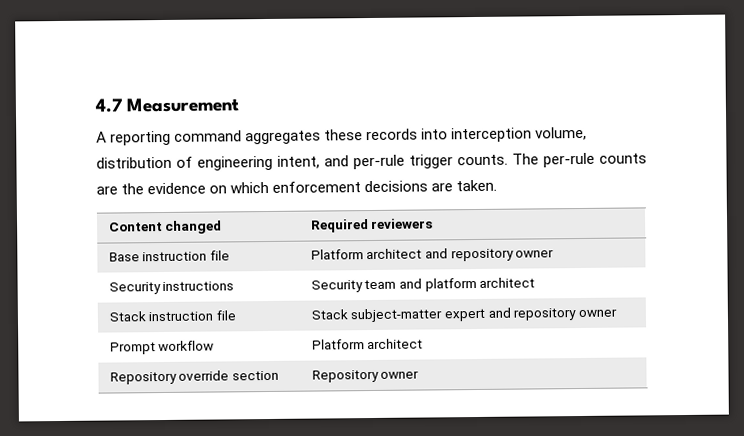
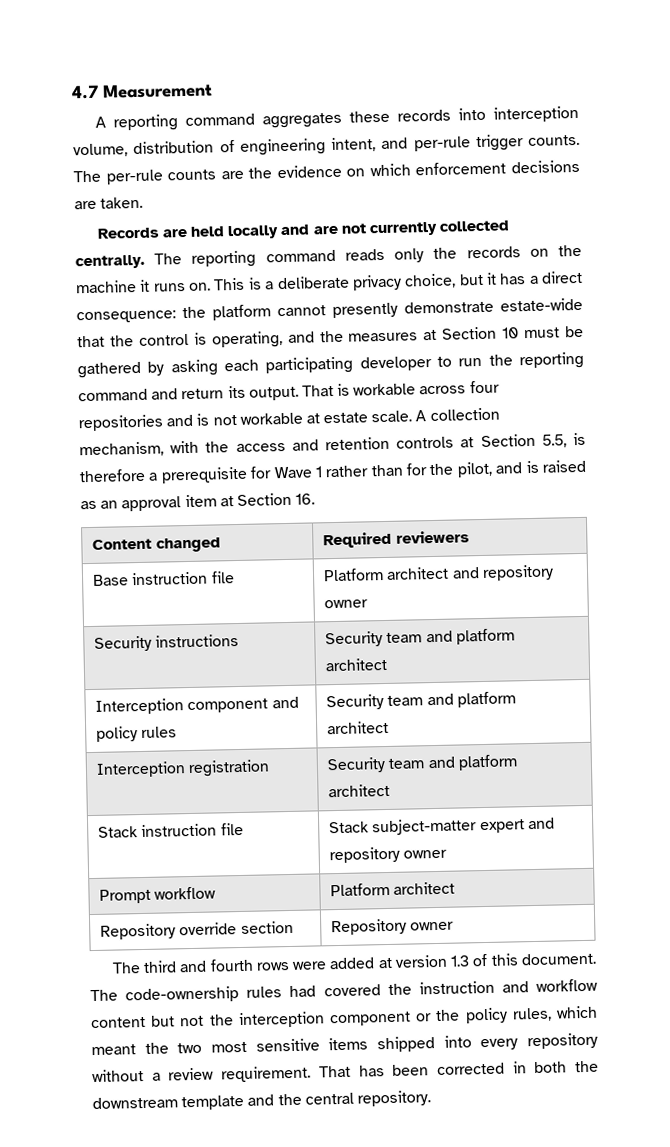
+ Records are held locally and are not currently collected centrally. The reporting command reads only the records on the machine it runs on. This is a deliberate privacy choice, but it has a direct consequence: the platform cannot presently demonstrate estate-wide that the control is operating, and the measures at Section 10 must be gathered by asking each participating developer to run the reporting command and return its output. That is workable across four repositories and is not workable at estate scale. A collection mechanism, with the access and retention controls at Section 5.5, is therefore a prerequisite for Wave 1 rather than for the pilot, and is raised as an approval item at Section 16.
+ Interception component and policy rules | Security team and platform architect
+ Interception registration | Security team and platform architect
+ The third and fourth rows were added at version 1.3 of this document. The code-ownership rules had covered the instruction and workflow content but not the interception component or the policy rules, which meant the two most sensitive items shipped into every repository without a review requirement. That has been corrected in both the downstream template and the central repository.

